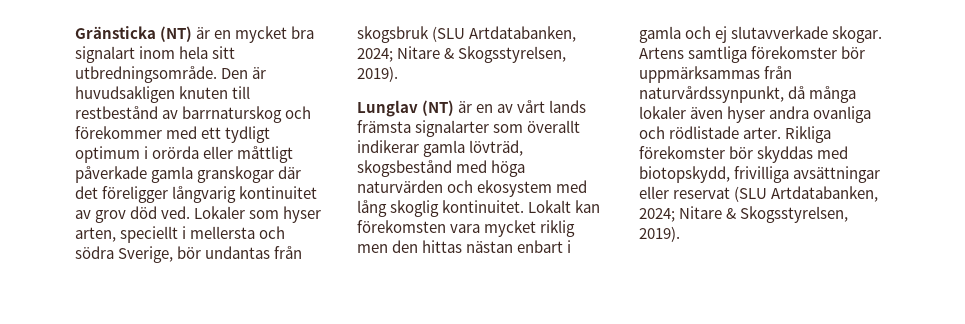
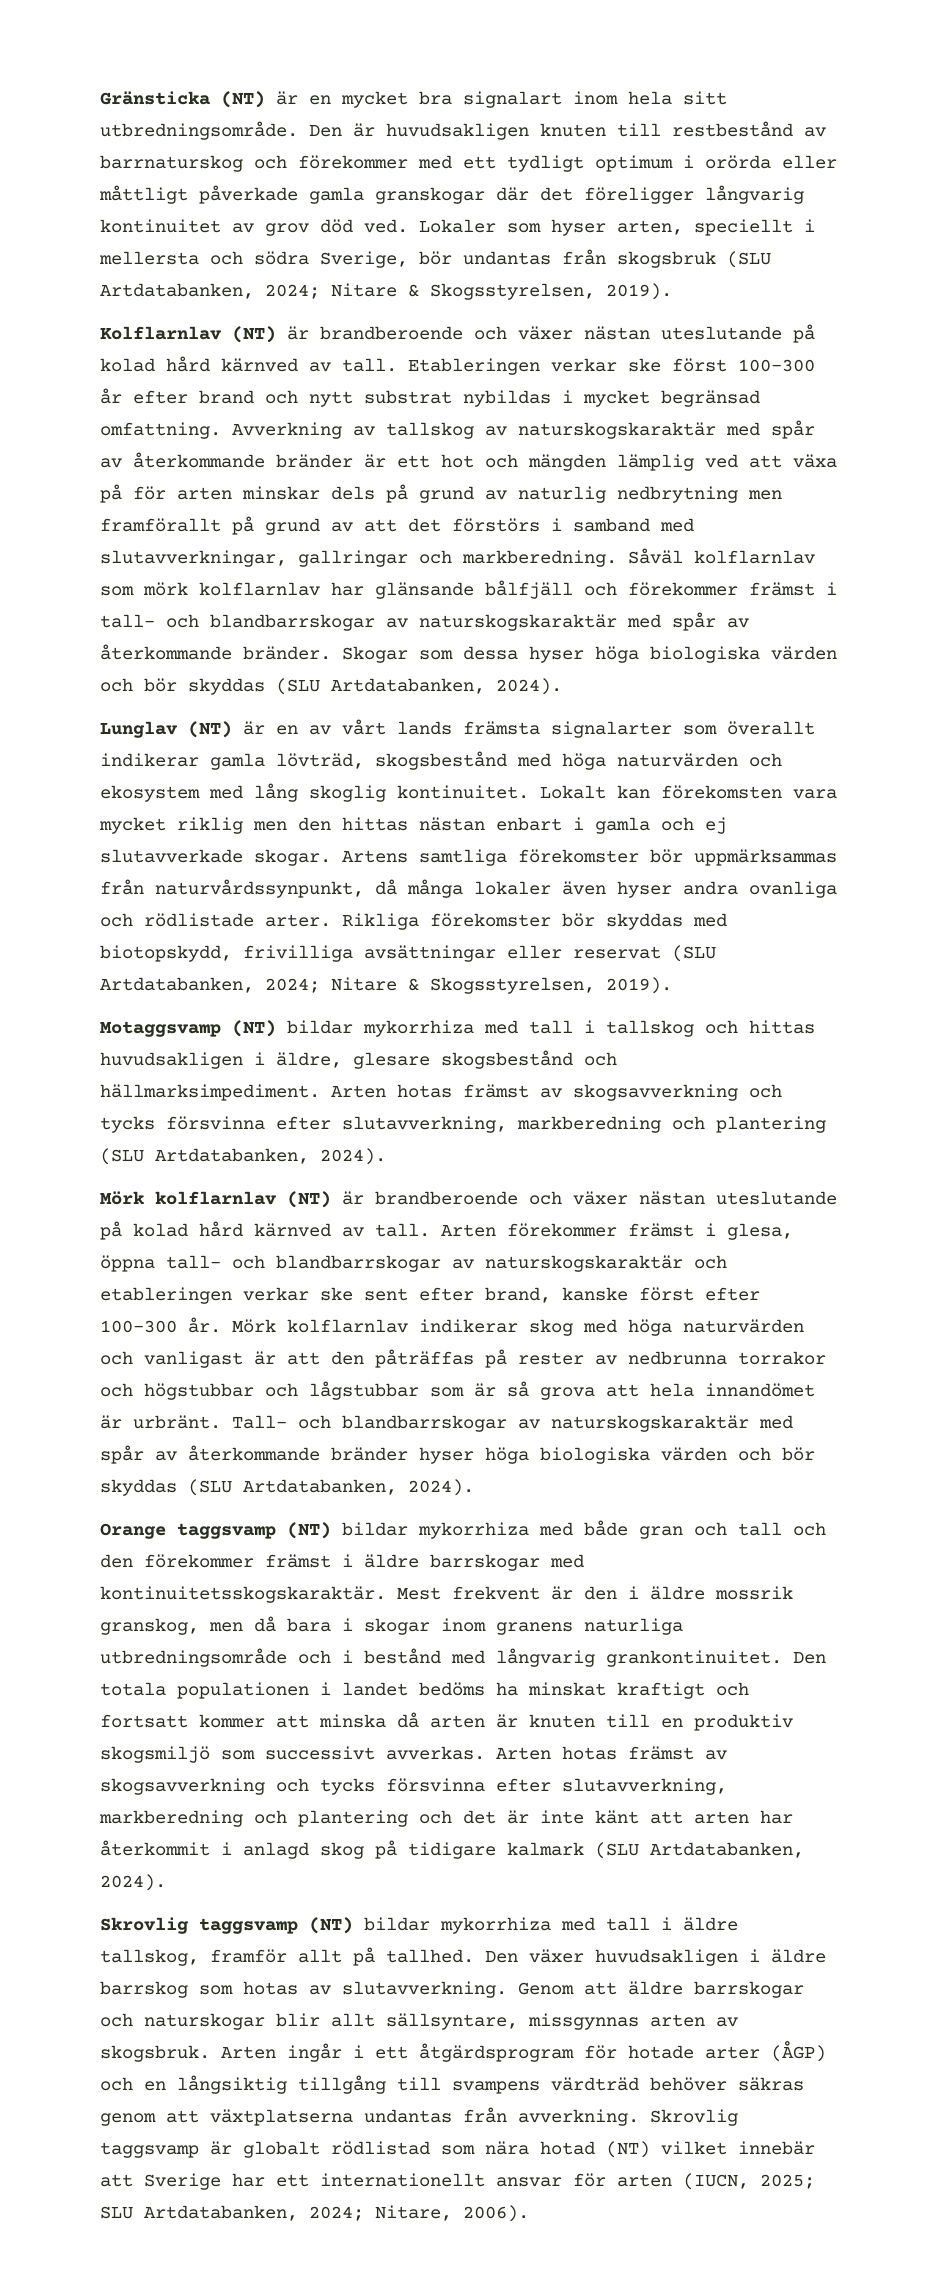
+ Kolflarnlav (NT) är brandberoende och växer nästan uteslutande på kolad hård kärnved av tall. Etableringen verkar ske först 100–300 år efter brand och nytt substrat nybildas i mycket begränsad omfattning. Avverkning av tallskog av naturskogskaraktär med spår av återkommande bränder är ett hot och mängden lämplig ved att växa på för arten minskar dels på grund av naturlig nedbrytning men framförallt på grund av att det förstörs i samband med slutavverkningar, gallringar och markberedning. Såväl kolflarnlav som mörk kolflarnlav har glänsande bålfjäll och förekommer främst i tall- och blandbarrskogar av naturskogskaraktär med spår av återkommande bränder. Skogar som dessa hyser höga biologiska värden och bör skyddas (SLU Artdatabanken, 2024).
+ Motaggsvamp (NT) bildar mykorrhiza med tall i tallskog och hittas huvudsakligen i äldre, glesare skogsbestånd och hällmarksimpediment. Arten hotas främst av skogsavverkning och tycks försvinna efter slutavverkning, markberedning och plantering (SLU Artdatabanken, 2024).
+ Mörk kolflarnlav (NT) är brandberoende och växer nästan uteslutande på kolad hård kärnved av tall. Arten förekommer främst i glesa, öppna tall- och blandbarrskogar av naturskogskaraktär och etableringen verkar ske sent efter brand, kanske först efter 100–300 år. Mörk kolflarnlav indikerar skog med höga naturvärden och vanligast är att den påträffas på rester av nedbrunna torrakor och högstubbar och lågstubbar som är så grova att hela innandömet är urbränt. Tall- och blandbarrskogar av naturskogskaraktär med spår av återkommande bränder hyser höga biologiska värden och bör skyddas (SLU Artdatabanken, 2024).
+ Orange taggsvamp (NT) bildar mykorrhiza med både gran och tall och den förekommer främst i äldre barrskogar med kontinuitetsskogskaraktär. Mest frekvent är den i äldre mossrik granskog, men då bara i skogar inom granens naturliga utbredningsområde och i bestånd med långvarig grankontinuitet. Den totala populationen i landet bedöms ha minskat kraftigt och fortsatt kommer att minska då arten är knuten till en produktiv skogsmiljö som successivt avverkas. Arten hotas främst av skogsavverkning och tycks försvinna efter slutavverkning, markberedning och plantering och det är inte känt att arten har återkommit i anlagd skog på tidigare kalmark (SLU Artdatabanken, 2024).
+ Skrovlig taggsvamp (NT) bildar mykorrhiza med tall i äldre tallskog, framför allt på tallhed. Den växer huvudsakligen i äldre barrskog som hotas av slutavverkning. Genom att äldre barrskogar och naturskogar blir allt sällsyntare, missgynnas arten av skogsbruk. Arten ingår i ett åtgärdsprogram för hotade arter (ÅGP) och en långsiktig tillgång till svampens värdträd behöver säkras genom att växtplatserna undantas från avverkning. Skrovlig taggsvamp är globalt rödlistad som nära hotad (NT) vilket innebär att Sverige har ett internationellt ansvar för arten (IUCN, 2025; SLU Artdatabanken, 2024; Nitare, 2006).

